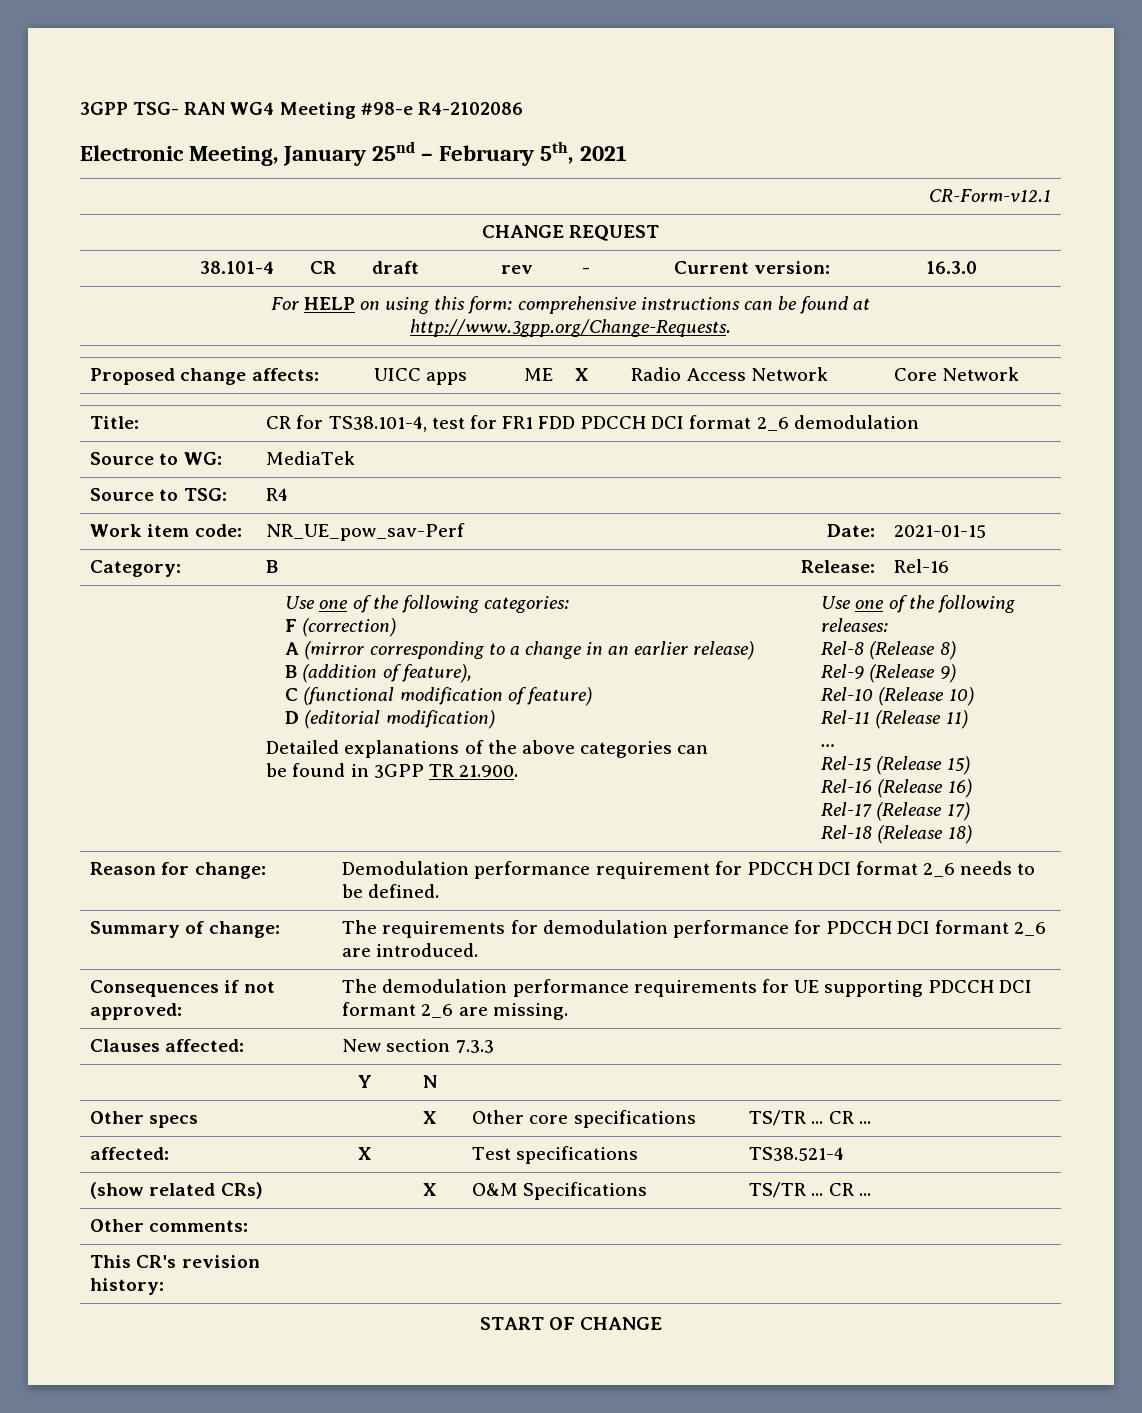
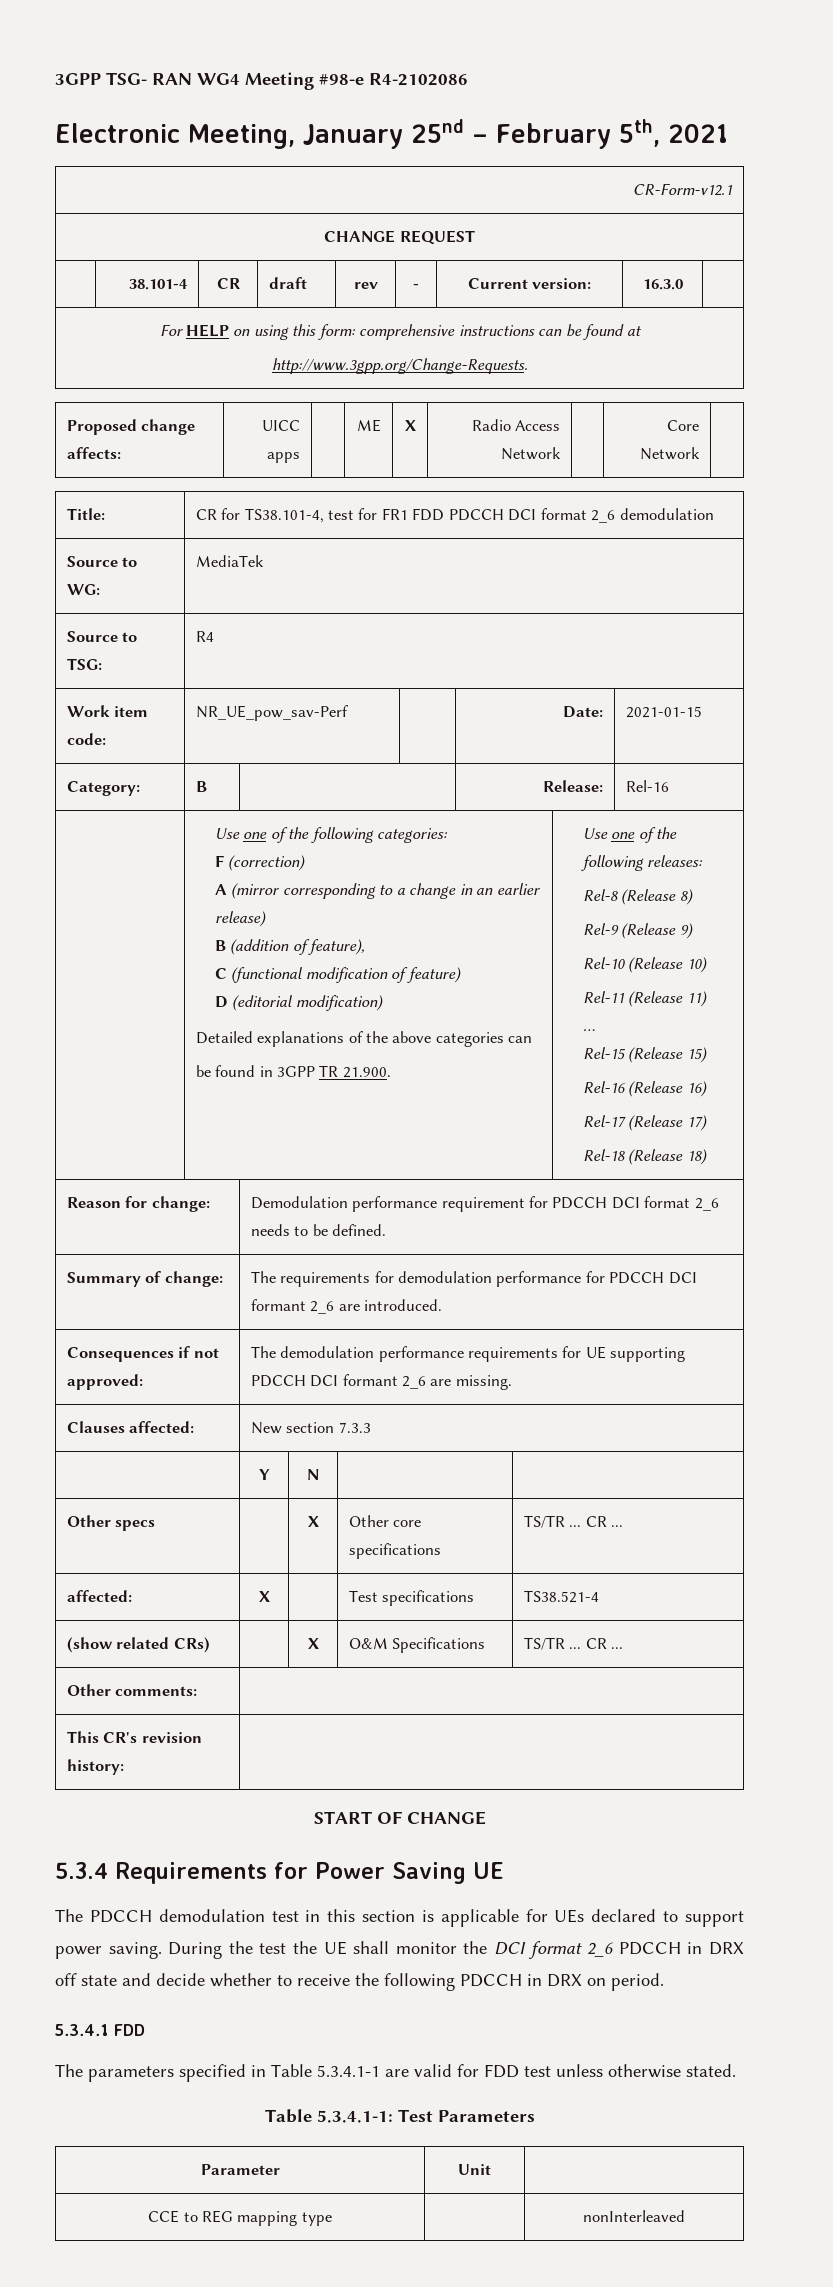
+ 5.3.4 Requirements for Power Saving UE
+ The PDCCH demodulation test in this section is applicable for UEs declared to support power saving. During the test the UE shall monitor the DCI format 2_6 PDCCH in DRX off state and decide whether to receive the following PDCCH in DRX on period.
+ 5.3.4.1 FDD
+ The parameters specified in Table 5.3.4.1-1 are valid for FDD test unless otherwise stated.
+ Table 5.3.4.1-1: Test Parameters
+ Parameter | Unit |
+ CCE to REG mapping type | | nonInterleaved

